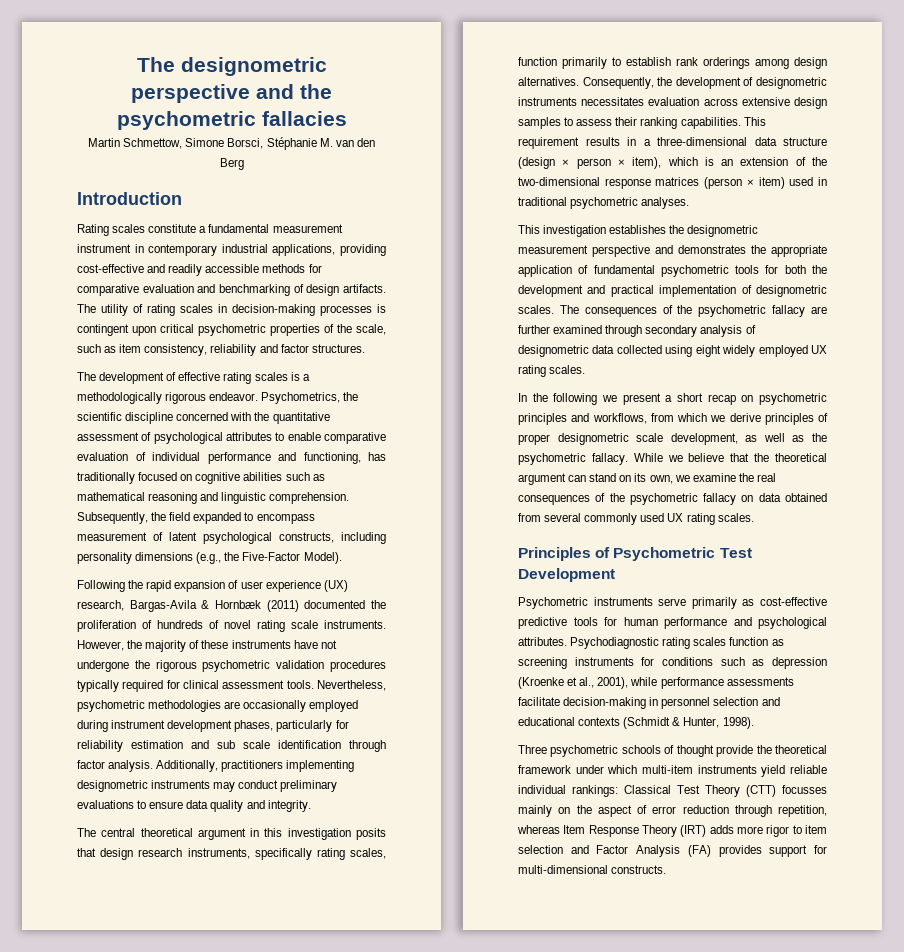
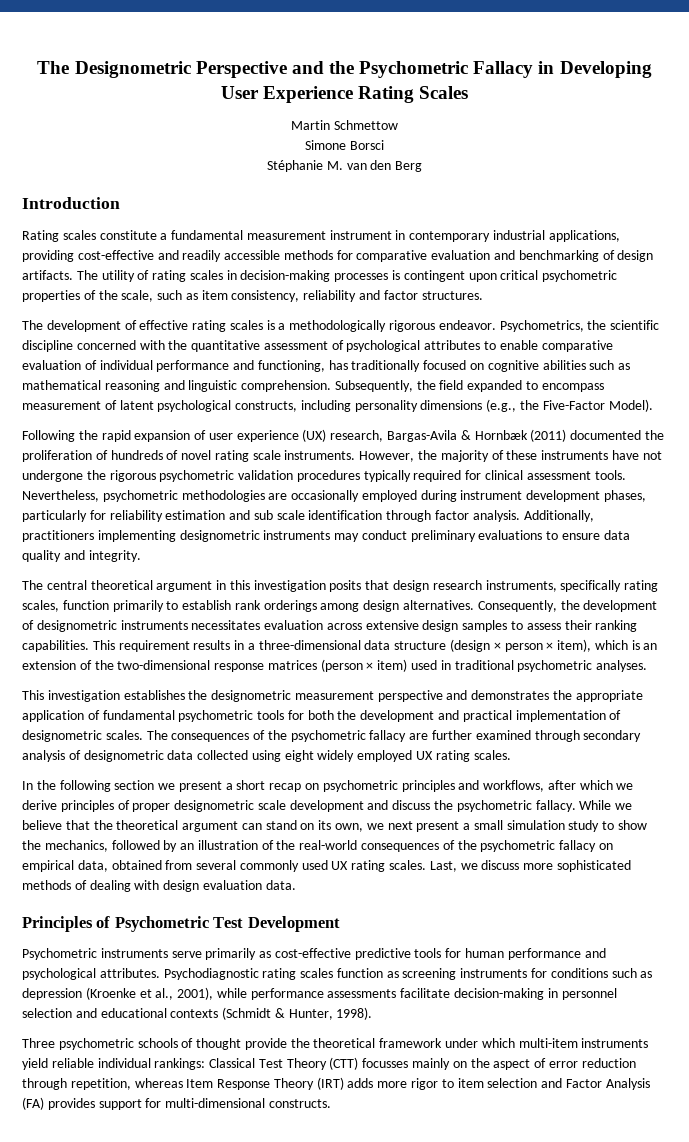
- The designometric perspective and the psychometric fallacies
- Martin Schmettow, Simone Borsci, Stéphanie M. van den Berg
+ The Designometric Perspective and the Psychometric Fallacy in Developing User Experience Rating Scales
+ Martin Schmettow
+ Simone Borsci
+ Stéphanie M. van den Berg
- In the following we present a short recap on psychometric principles and workflows, from which we derive principles of proper designometric scale development, as well as the psychometric fallacy.
+ In the following section we present a short recap on psychometric principles and workflows, after which we derive principles of proper designometric scale development and discuss the psychometric fallacy.
- While we believe that the theoretical argument can stand on its own, we examine the real consequences of the psychometric fallacy on data obtained from several commonly used UX rating scales.
+ While we believe that the theoretical argument can stand on its own, we next present a small simulation study to show the mechanics, followed by an illustration of the real-world consequences of the psychometric fallacy on empirical data, obtained from several commonly used UX rating scales. Last, we discuss more sophisticated methods of dealing with design evaluation data.

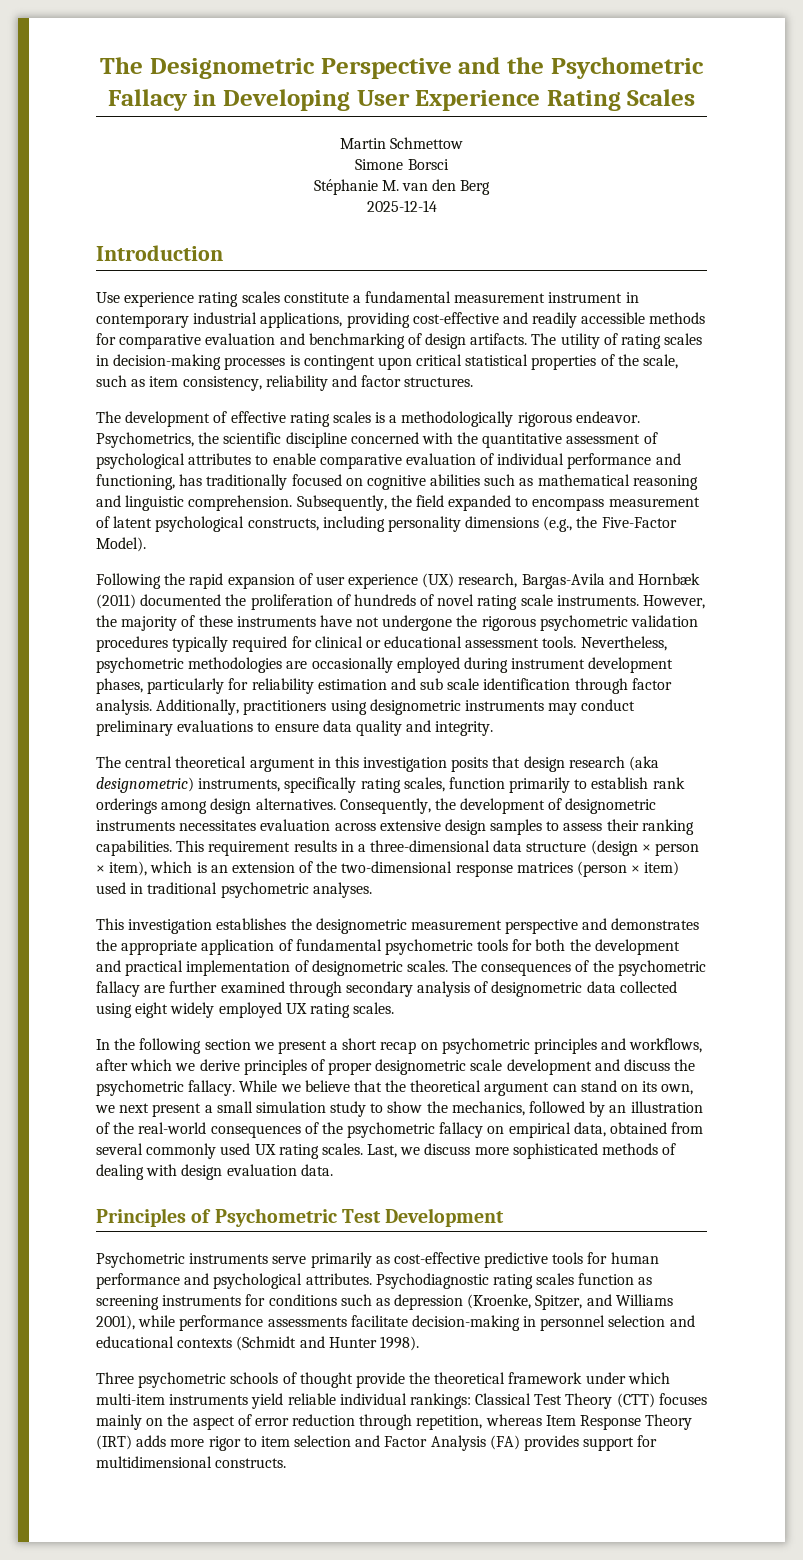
+ 2025-12-14
- Rating scales constitute a fundamental measurement instrument in contemporary industrial applications, providing cost-effective and readily accessible methods for comparative evaluation and benchmarking of design artifacts.
+ Use experience rating scales constitute a fundamental measurement instrument in contemporary industrial applications, providing cost-effective and readily accessible methods for comparative evaluation and benchmarking of design artifacts.
- The utility of rating scales in decision-making processes is contingent upon critical psychometric properties of the scale, such as item consistency, reliability and factor structures.
+ The utility of rating scales in decision-making processes is contingent upon critical statistical properties of the scale, such as item consistency, reliability and factor structures.
- Following the rapid expansion of user experience (UX) research, Bargas-Avila & Hornbæk (2011) documented the proliferation of hundreds of novel rating scale instruments.
+ Following the rapid expansion of user experience (UX) research, Bargas-Avila and Hornbæk (2011) documented the proliferation of hundreds of novel rating scale instruments.
- However, the majority of these instruments have not undergone the rigorous psychometric validation procedures typically required for clinical assessment tools.
+ However, the majority of these instruments have not undergone the rigorous psychometric validation procedures typically required for clinical or educational assessment tools.
- Additionally, practitioners implementing designometric instruments may conduct preliminary evaluations to ensure data quality and integrity.
+ Additionally, practitioners using designometric instruments may conduct preliminary evaluations to ensure data quality and integrity.
- The central theoretical argument in this investigation posits that design research instruments, specifically rating scales, function primarily to establish rank orderings among design alternatives.
+ The central theoretical argument in this investigation posits that design research (aka designometric) instruments, specifically rating scales, function primarily to establish rank orderings among design alternatives.
- Psychodiagnostic rating scales function as screening instruments for conditions such as depression (Kroenke et al., 2001), while performance assessments facilitate decision-making in personnel selection and educational contexts (Schmidt & Hunter, 1998).
+ Psychodiagnostic rating scales function as screening instruments for conditions such as depression (Kroenke, Spitzer, and Williams 2001), while performance assessments facilitate decision-making in personnel selection and educational contexts (Schmidt and Hunter 1998).
- Three psychometric schools of thought provide the theoretical framework under which multi-item instruments yield reliable individual rankings: Classical Test Theory (CTT) focusses mainly on the aspect of error reduction through repetition, whereas Item Response Theory (IRT) adds more rigor to item selection and Factor Analysis (FA) provides support for multi-dimensional constructs.
+ Three psychometric schools of thought provide the theoretical framework under which multi-item instruments yield reliable individual rankings: Classical Test Theory (CTT) focuses mainly on the aspect of error reduction through repetition, whereas Item Response Theory (IRT) adds more rigor to item selection and Factor Analysis (FA) provides support for multidimensional constructs.

